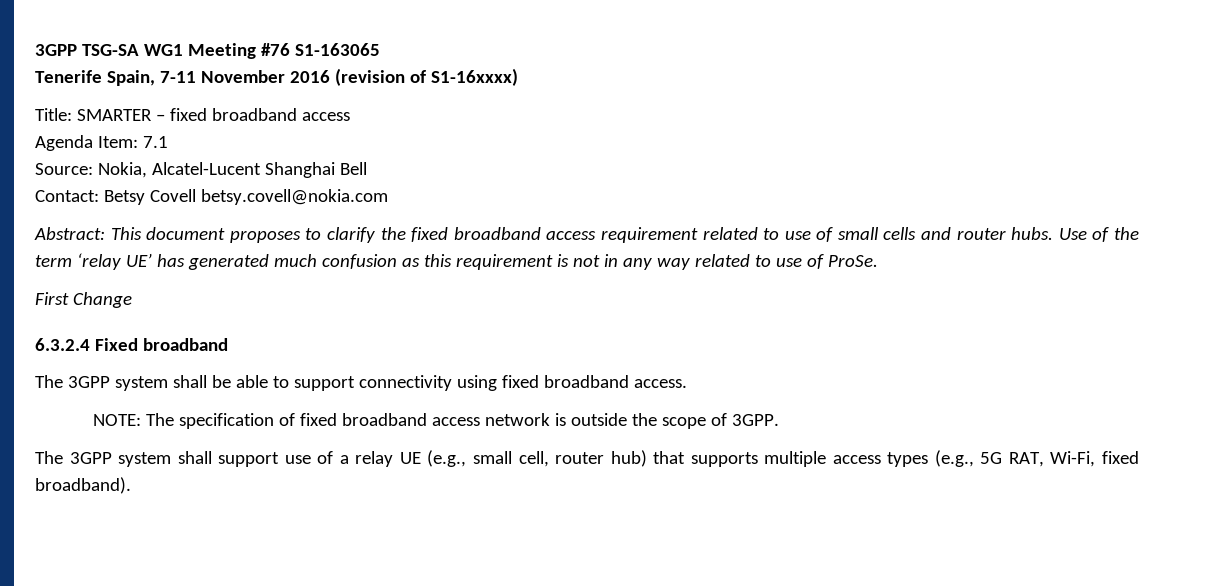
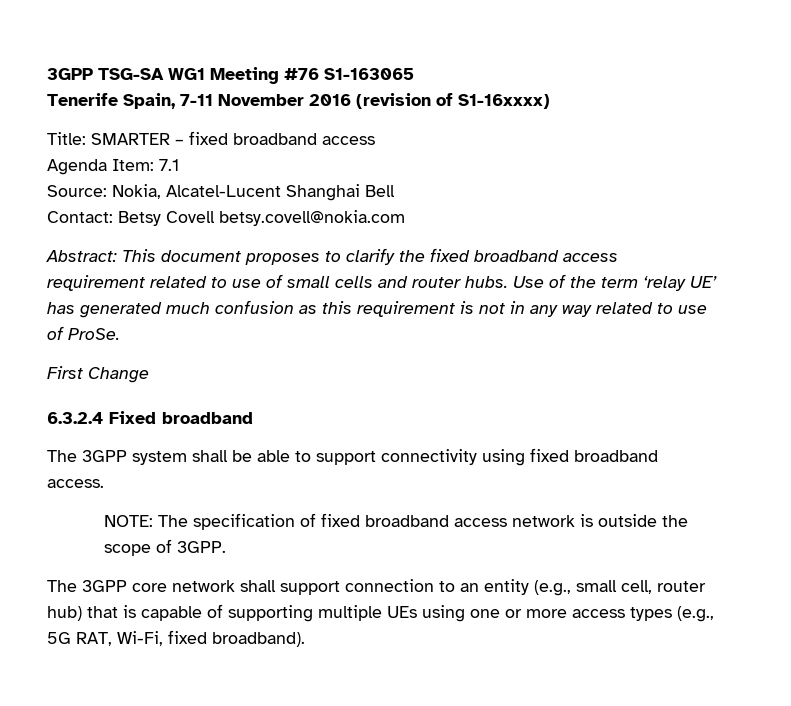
- The 3GPP system shall support use of a relay UE (e.g., small cell, router hub) that supports multiple access types (e.g., 5G RAT, Wi-Fi, fixed broadband).
+ The 3GPP core network shall support connection to an entity (e.g., small cell, router hub) that is capable of supporting multiple UEs using one or more access types (e.g., 5G RAT, Wi-Fi, fixed broadband).

